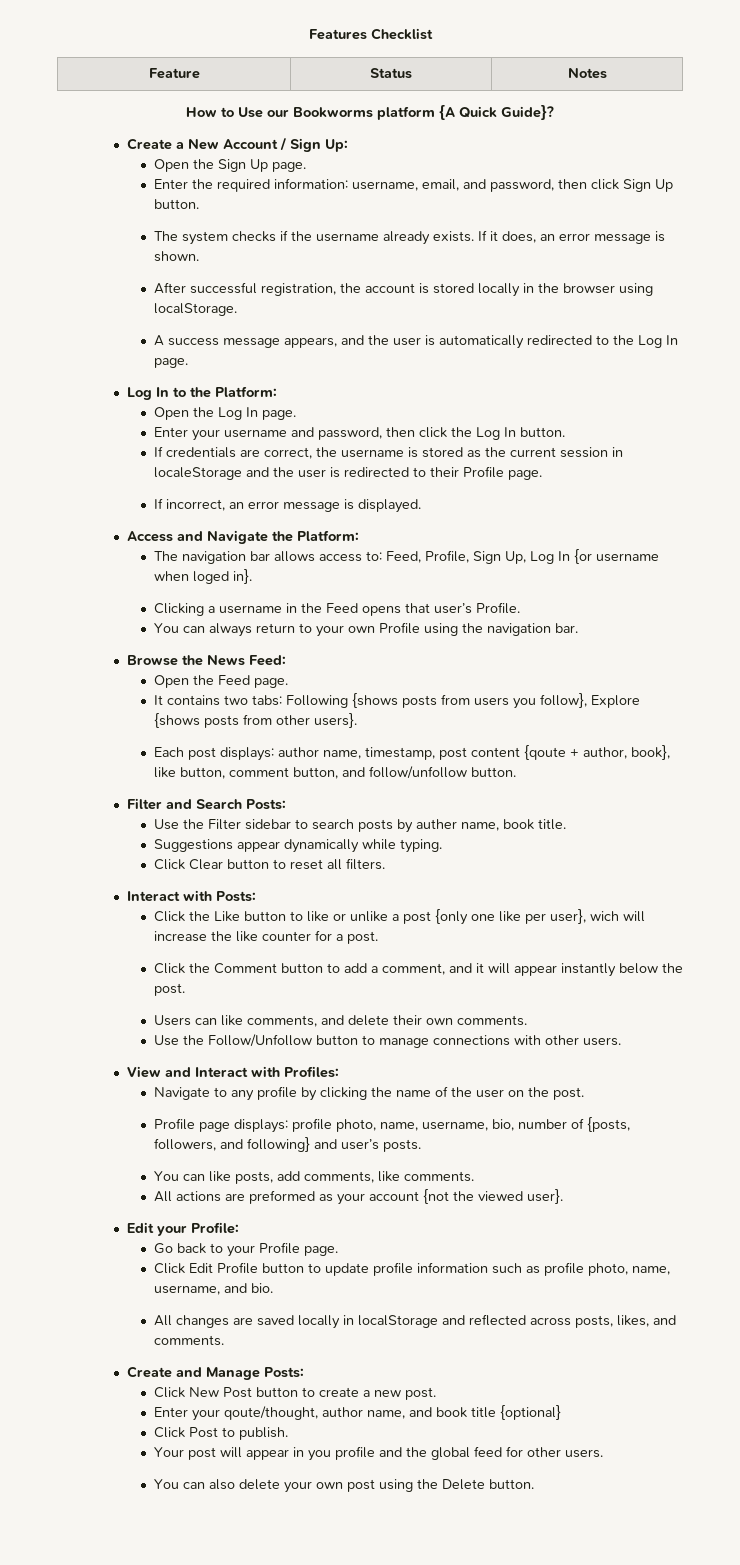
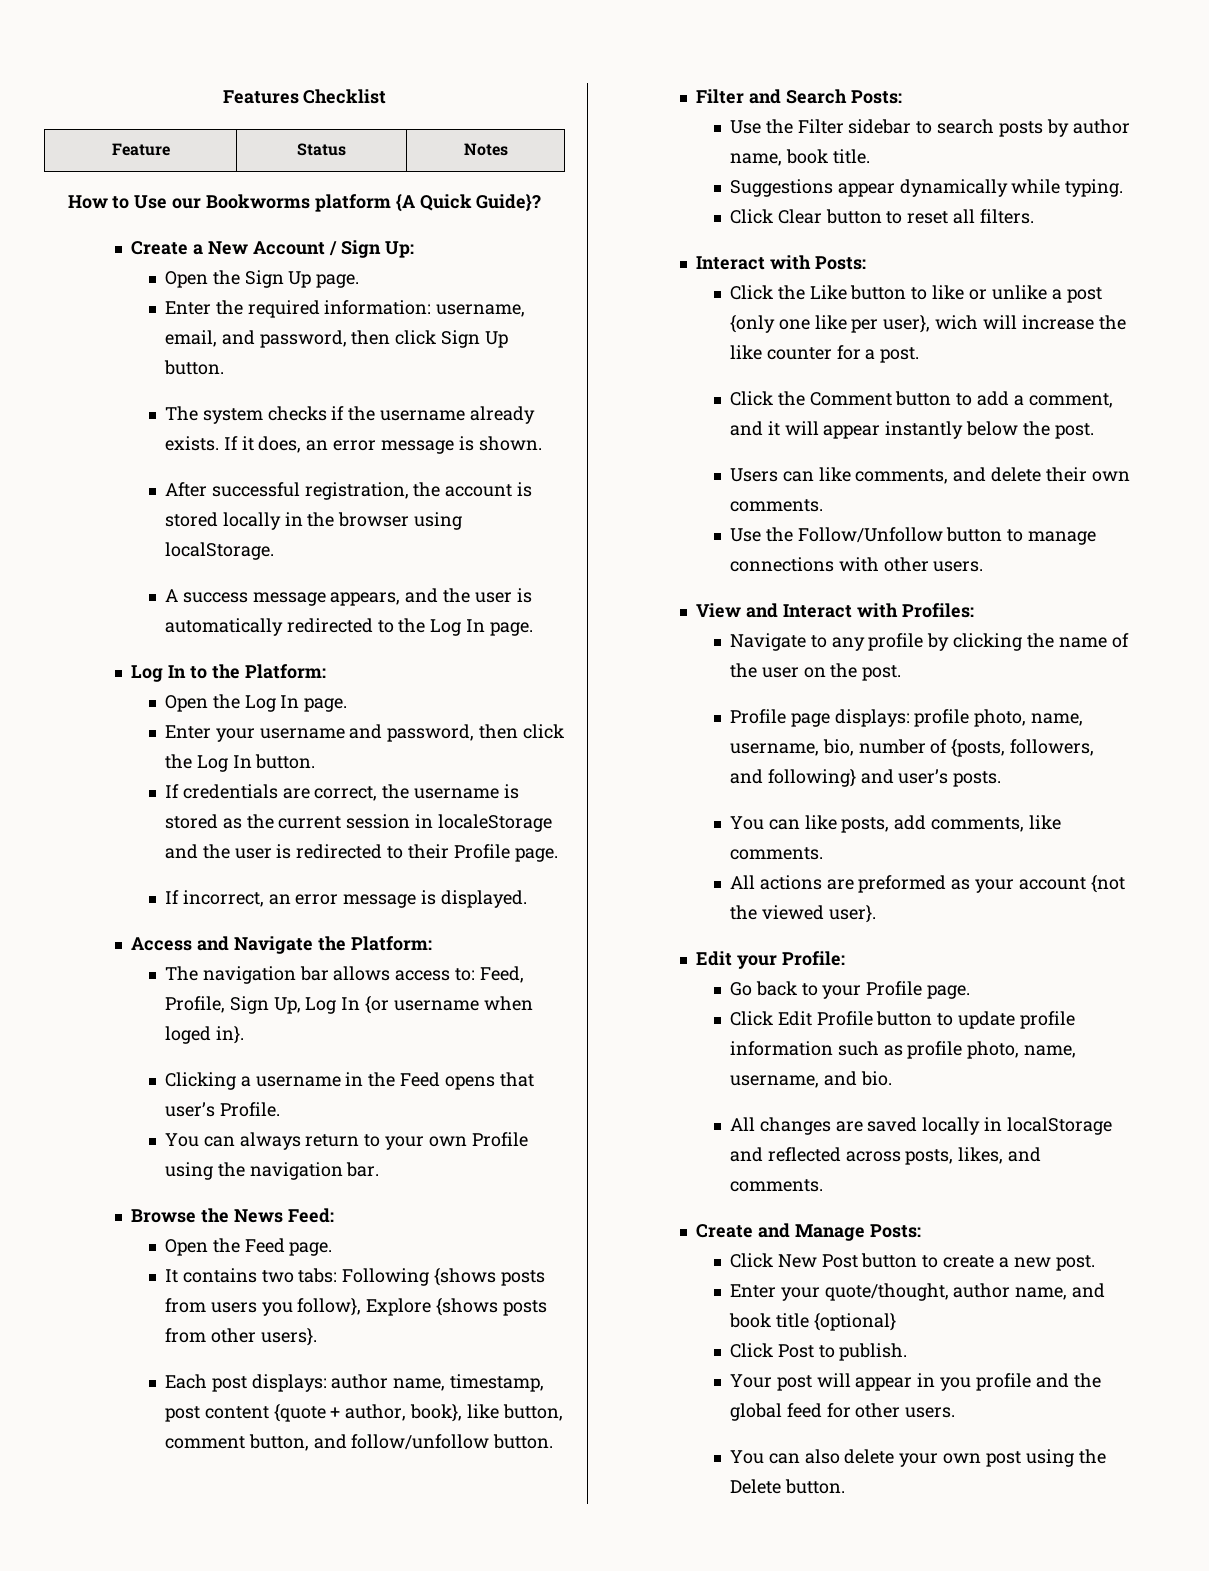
- Each post displays: author name, timestamp, post content {qoute + author, book}, like button, comment button, and follow/unfollow button.
+ Each post displays: author name, timestamp, post content {quote + author, book}, like button, comment button, and follow/unfollow button.
- Use the Filter sidebar to search posts by auther name, book title.
+ Use the Filter sidebar to search posts by author name, book title.
- Enter your qoute/thought, author name, and book title {optional}
+ Enter your quote/thought, author name, and book title {optional}

